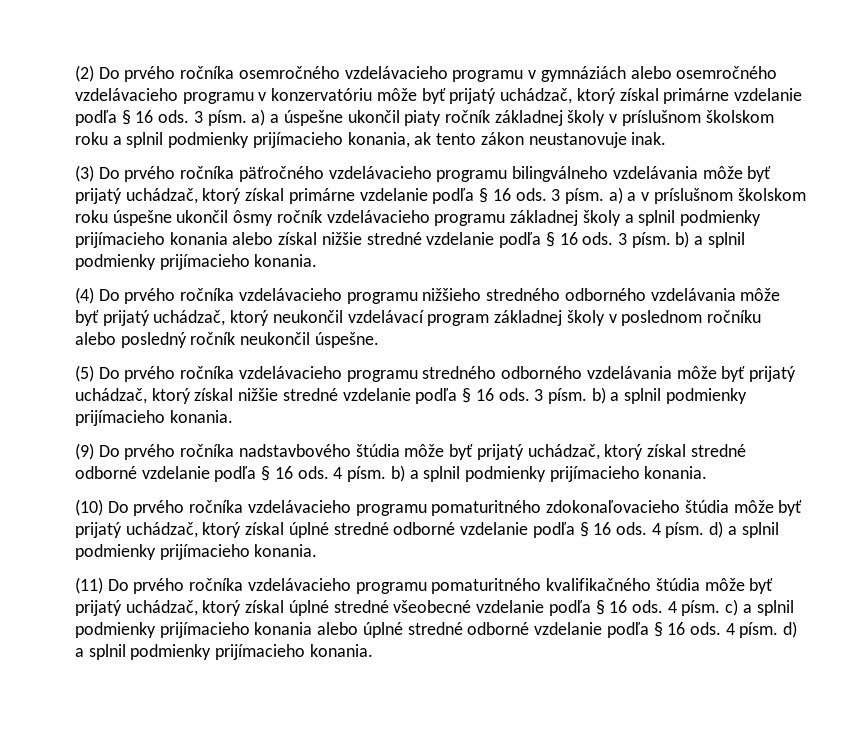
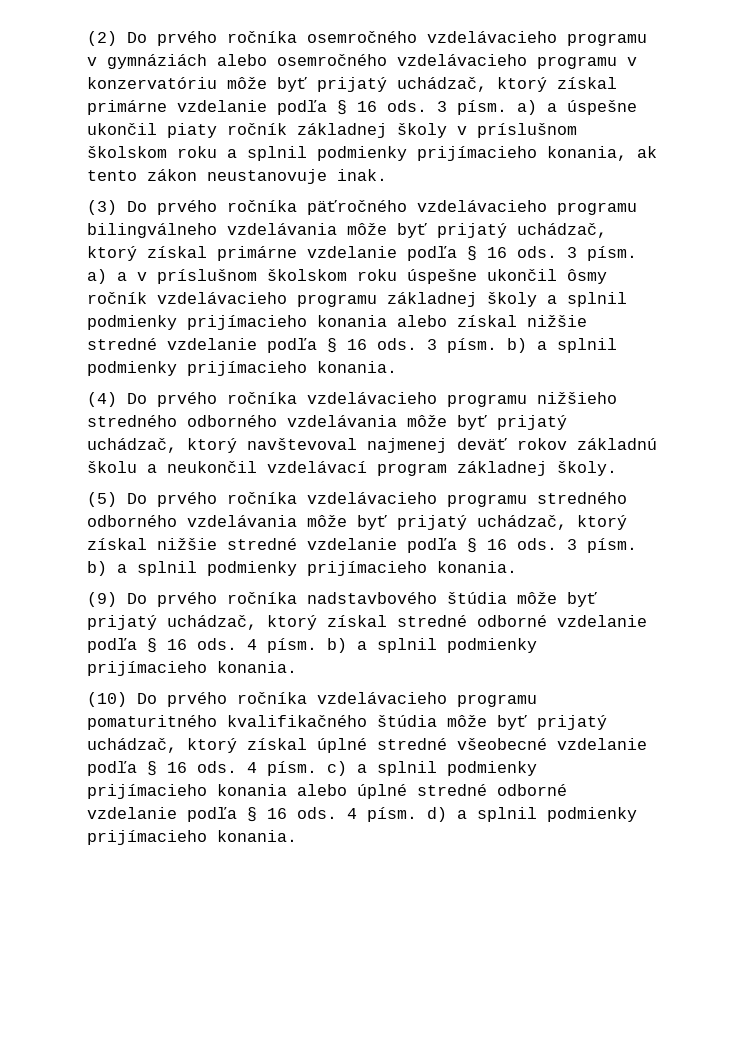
- (4) Do prvého ročníka vzdelávacieho programu nižšieho stredného odborného vzdelávania môže byť prijatý uchádzač, ktorý neukončil vzdelávací program základnej školy v poslednom ročníku alebo posledný ročník neukončil úspešne.
+ (4) Do prvého ročníka vzdelávacieho programu nižšieho stredného odborného vzdelávania môže byť prijatý uchádzač, ktorý navštevoval najmenej deväť rokov základnú školu a neukončil vzdelávací program základnej školy.
- (10) Do prvého ročníka vzdelávacieho programu pomaturitného zdokonaľovacieho štúdia môže byť prijatý uchádzač, ktorý získal úplné stredné odborné vzdelanie podľa § 16 ods. 4 písm. d) a splnil podmienky prijímacieho konania.
- (11) Do prvého ročníka vzdelávacieho programu pomaturitného kvalifikačného štúdia môže byť prijatý uchádzač, ktorý získal úplné stredné všeobecné vzdelanie podľa § 16 ods.
+ (10) Do prvého ročníka vzdelávacieho programu pomaturitného kvalifikačného štúdia môže byť prijatý uchádzač, ktorý získal úplné stredné všeobecné vzdelanie podľa § 16 ods.

